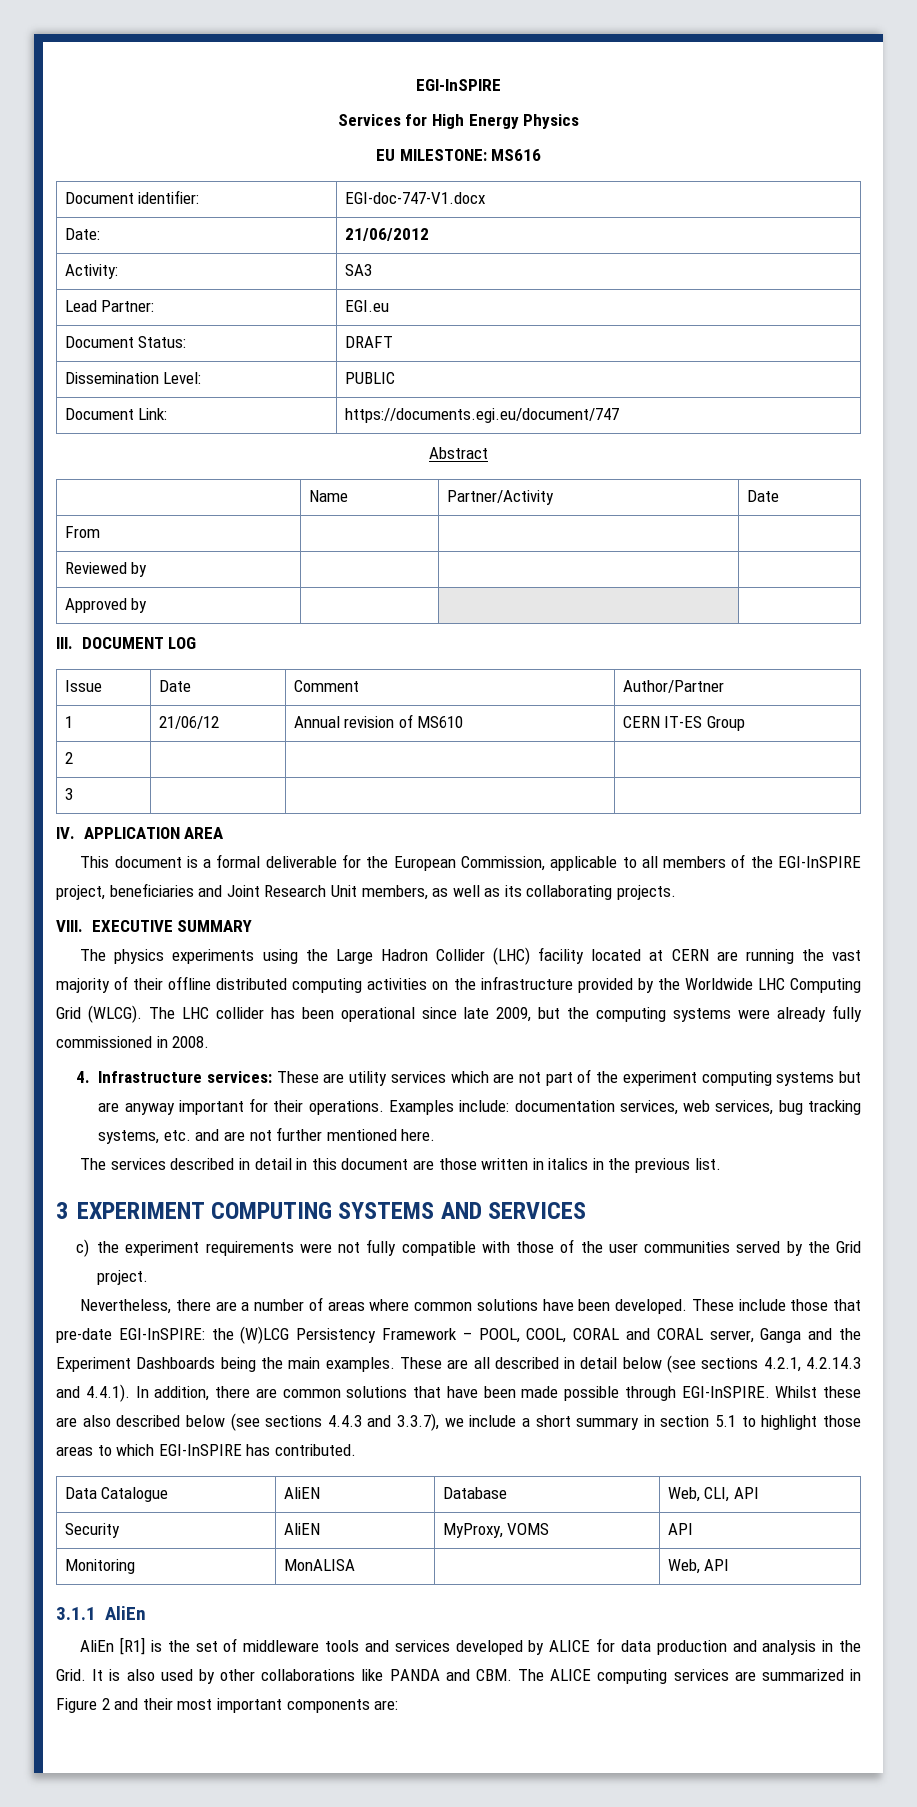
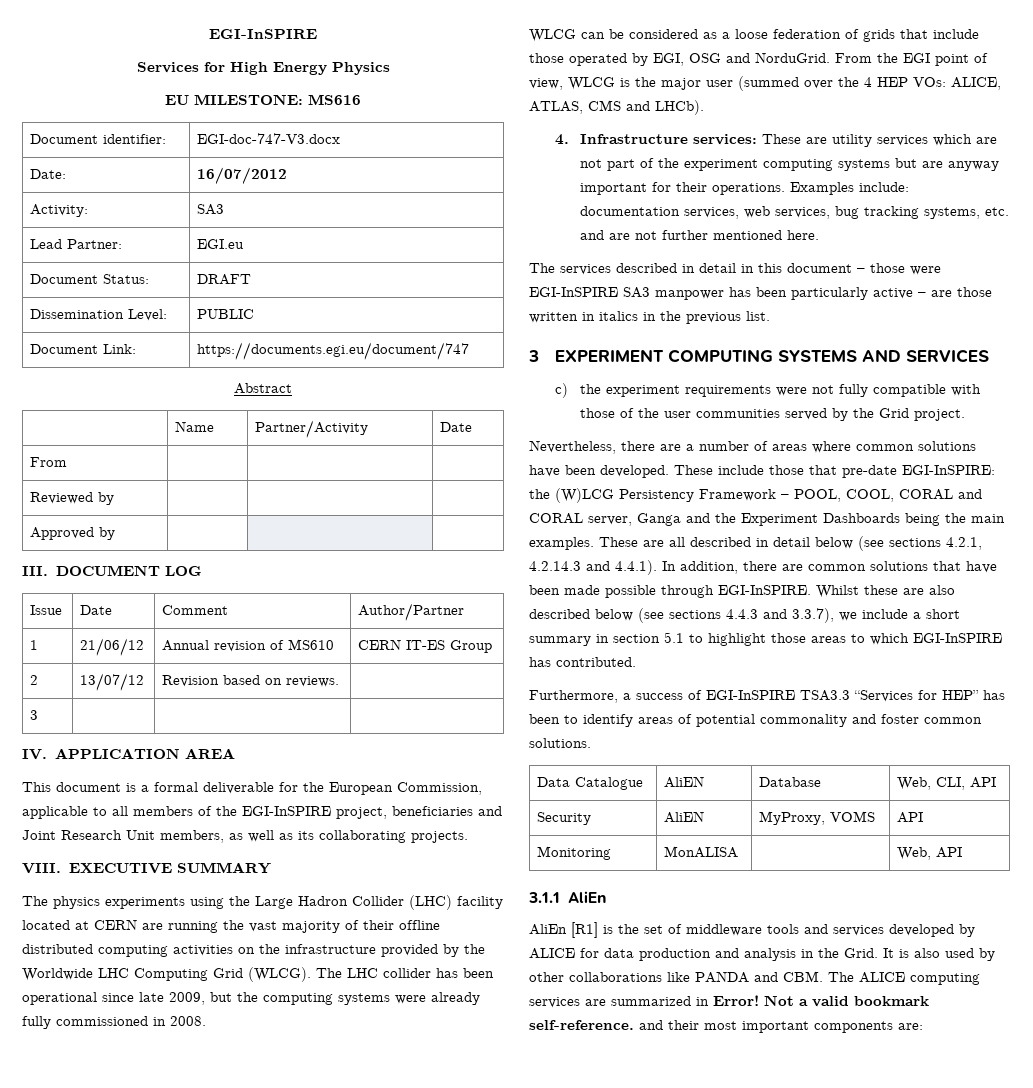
- Document identifier: | EGI-doc-747-V1.docx
+ Document identifier: | EGI-doc-747-V3.docx
- Date: | 21/06/2012
+ Date: | 16/07/2012
- 2 | | |
+ 2 | 13/07/12 | Revision based on reviews. |
+ WLCG can be considered as a loose federation of grids that include those operated by EGI, OSG and NorduGrid. From the EGI point of view, WLCG is the major user (summed over the 4 HEP VOs: ALICE, ATLAS, CMS and LHCb).
- The services described in detail in this document are those written in italics in the previous list.
+ The services described in detail in this document – those were EGI-InSPIRE SA3 manpower has been particularly active – are those written in italics in the previous list.
+ Furthermore, a success of EGI-InSPIRE TSA3.3 “Services for HEP” has been to identify areas of potential commonality and foster common solutions.
- It is also used by other collaborations like PANDA and CBM. The ALICE computing services are summarized in Figure 2 and their most important components are:
+ It is also used by other collaborations like PANDA and CBM. The ALICE computing services are summarized in Error! Not a valid bookmark self-reference. and their most important components are:

